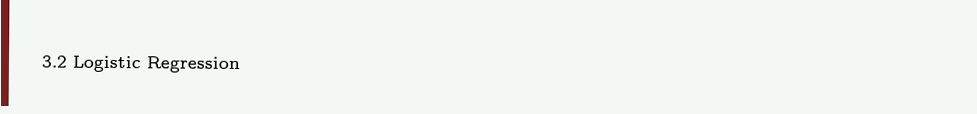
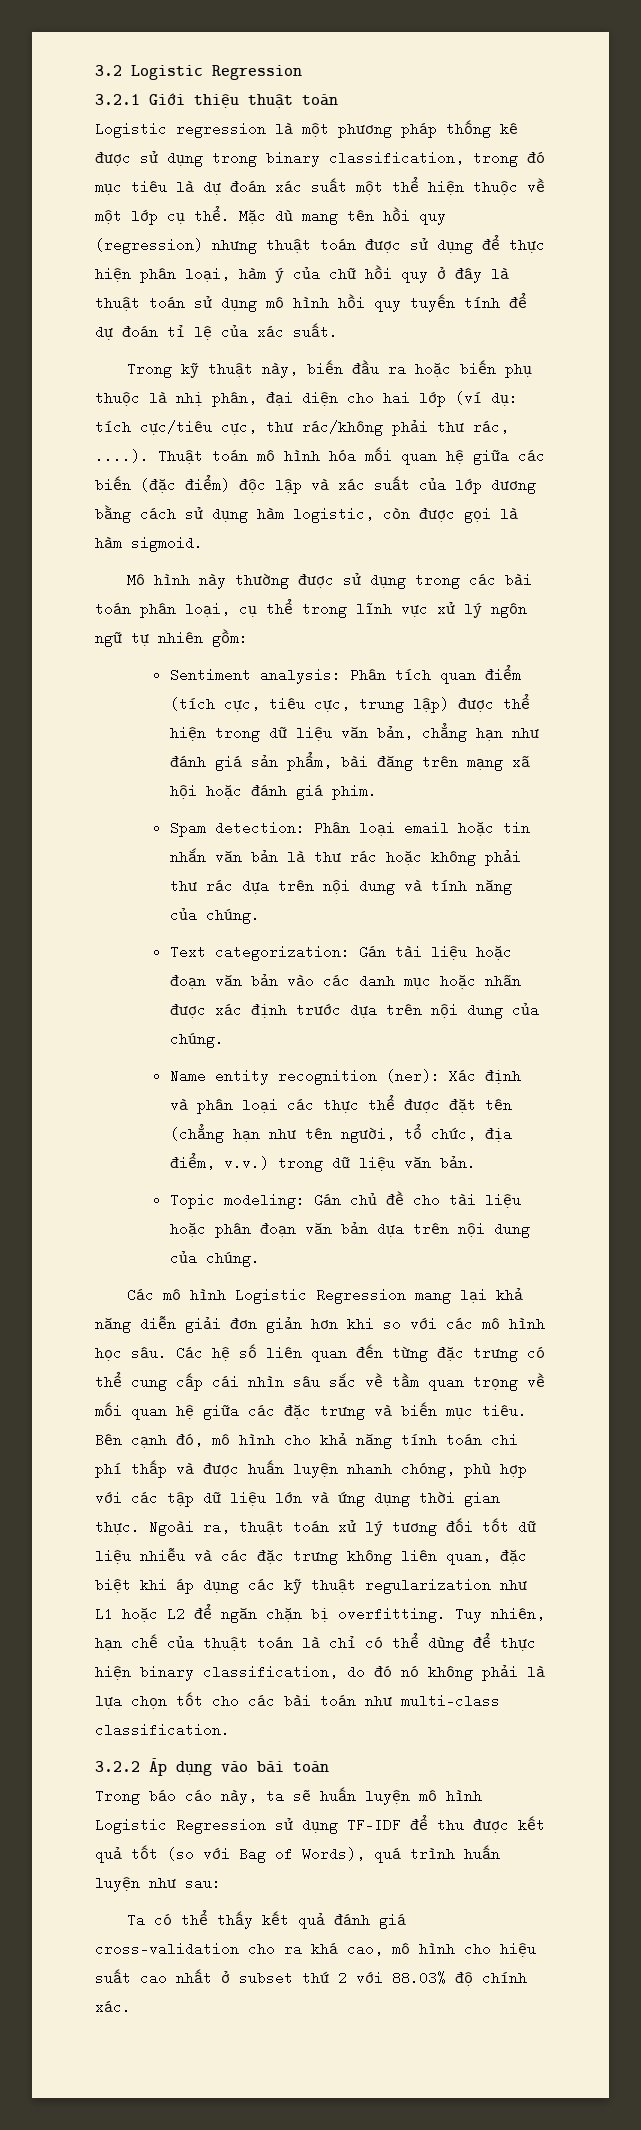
+ 3.2.1 Giới thiệu thuật toán
+ Logistic regression là một phương pháp thống kê được sử dụng trong binary classification, trong đó mục tiêu là dự đoán xác suất một thể hiện thuộc về một lớp cụ thể. Mặc dù mang tên hồi quy (regression) nhưng thuật toán được sử dụng để thực hiện phân loại, hàm ý của chữ hồi quy ở đây là thuật toán sử dụng mô hình hồi quy tuyến tính để dự đoán tỉ lệ của xác suất.
+ Trong kỹ thuật này, biến đầu ra hoặc biến phụ thuộc là nhị phân, đại diện cho hai lớp (ví dụ: tích cực/tiêu cực, thư rác/không phải thư rác, ....). Thuật toán mô hình hóa mối quan hệ giữa các biến (đặc điểm) độc lập và xác suất của lớp dương bằng cách sử dụng hàm logistic, còn được gọi là hàm sigmoid.
+ Mô hình này thường được sử dụng trong các bài toán phân loại, cụ thể trong lĩnh vực xử lý ngôn ngữ tự nhiên gồm:
+ Sentiment analysis: Phân tích quan điểm (tích cực, tiêu cực, trung lập) được thể hiện trong dữ liệu văn bản, chẳng hạn như đánh giá sản phẩm, bài đăng trên mạng xã hội hoặc đánh giá phim.
+ Spam detection: Phân loại email hoặc tin nhắn văn bản là thư rác hoặc không phải thư rác dựa trên nội dung và tính năng của chúng.
+ Text categorization: Gán tài liệu hoặc đoạn văn bản vào các danh mục hoặc nhãn được xác định trước dựa trên nội dung của chúng.
+ Name entity recognition (ner): Xác định và phân loại các thực thể được đặt tên (chẳng hạn như tên người, tổ chức, địa điểm, v.v.) trong dữ liệu văn bản.
+ Topic modeling: Gán chủ đề cho tài liệu hoặc phân đoạn văn bản dựa trên nội dung của chúng.
+ Các mô hình Logistic Regression mang lại khả năng diễn giải đơn giản hơn khi so với các mô hình học sâu. Các hệ số liên quan đến từng đặc trưng có thể cung cấp cái nhìn sâu sắc về tầm quan trọng về mối quan hệ giữa các đặc trưng và biến mục tiêu. Bên cạnh đó, mô hình cho khả năng tính toán chi phí thấp và được huấn luyện nhanh chóng, phù hợp với các tập dữ liệu lớn và ứng dụng thời gian thực. Ngoài ra, thuật toán xử lý tương đối tốt dữ liệu nhiễu và các đặc trưng không liên quan, đặc biệt khi áp dụng các kỹ thuật regularization như L1 hoặc L2 để ngăn chặn bị overfitting. Tuy nhiên, hạn chế của thuật toán là chỉ có thể dùng để thực hiện binary classification, do đó nó không phải là lựa chọn tốt cho các bài toán như multi-class classification.
+ 3.2.2 Áp dụng vào bài toán
+ Trong báo cáo này, ta sẽ huấn luyện mô hình Logistic Regression sử dụng TF-IDF để thu được kết quả tốt (so với Bag of Words), quá trình huấn luyện như sau:
+ Ta có thể thấy kết quả đánh giá cross-validation cho ra khá cao, mô hình cho hiệu suất cao nhất ở subset thứ 2 với 88.03% độ chính xác.

